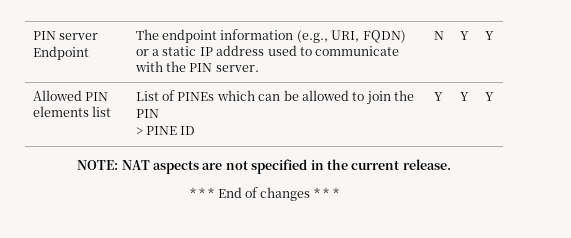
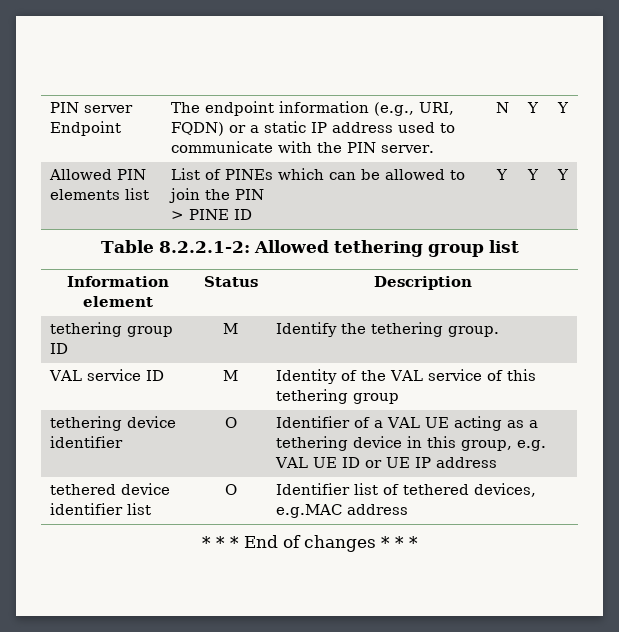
- NOTE: NAT aspects are not specified in the current release.
+ Table 8.2.2.1-2: Allowed tethering group list
+ Information element | Status | Description
+ tethering group ID | M | Identify the tethering group.
+ VAL service ID | M | Identity of the VAL service of this tethering group
+ tethering device identifier | O | Identifier of a VAL UE acting as a tethering device in this group, e.g. VAL UE ID or UE IP address
+ tethered device identifier list | O | Identifier list of tethered devices, e.g.MAC address

